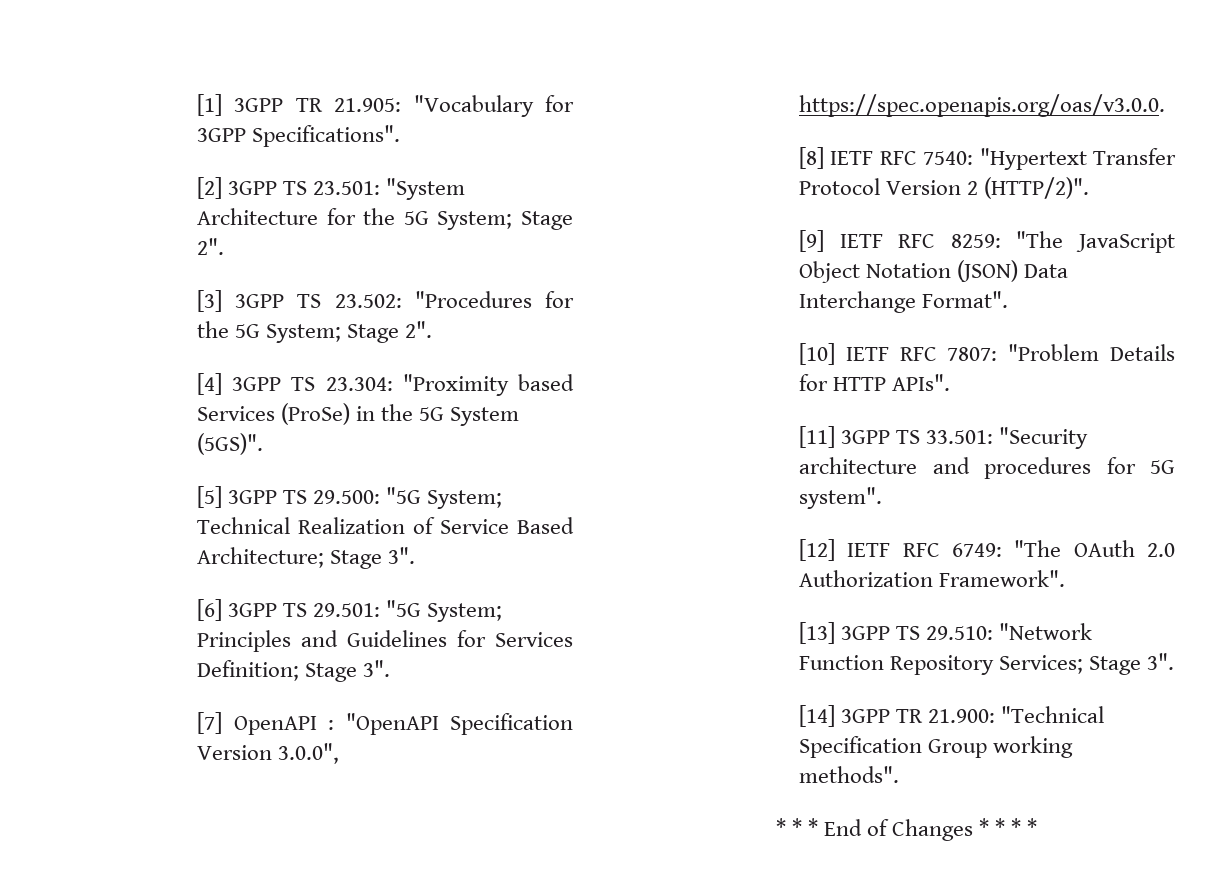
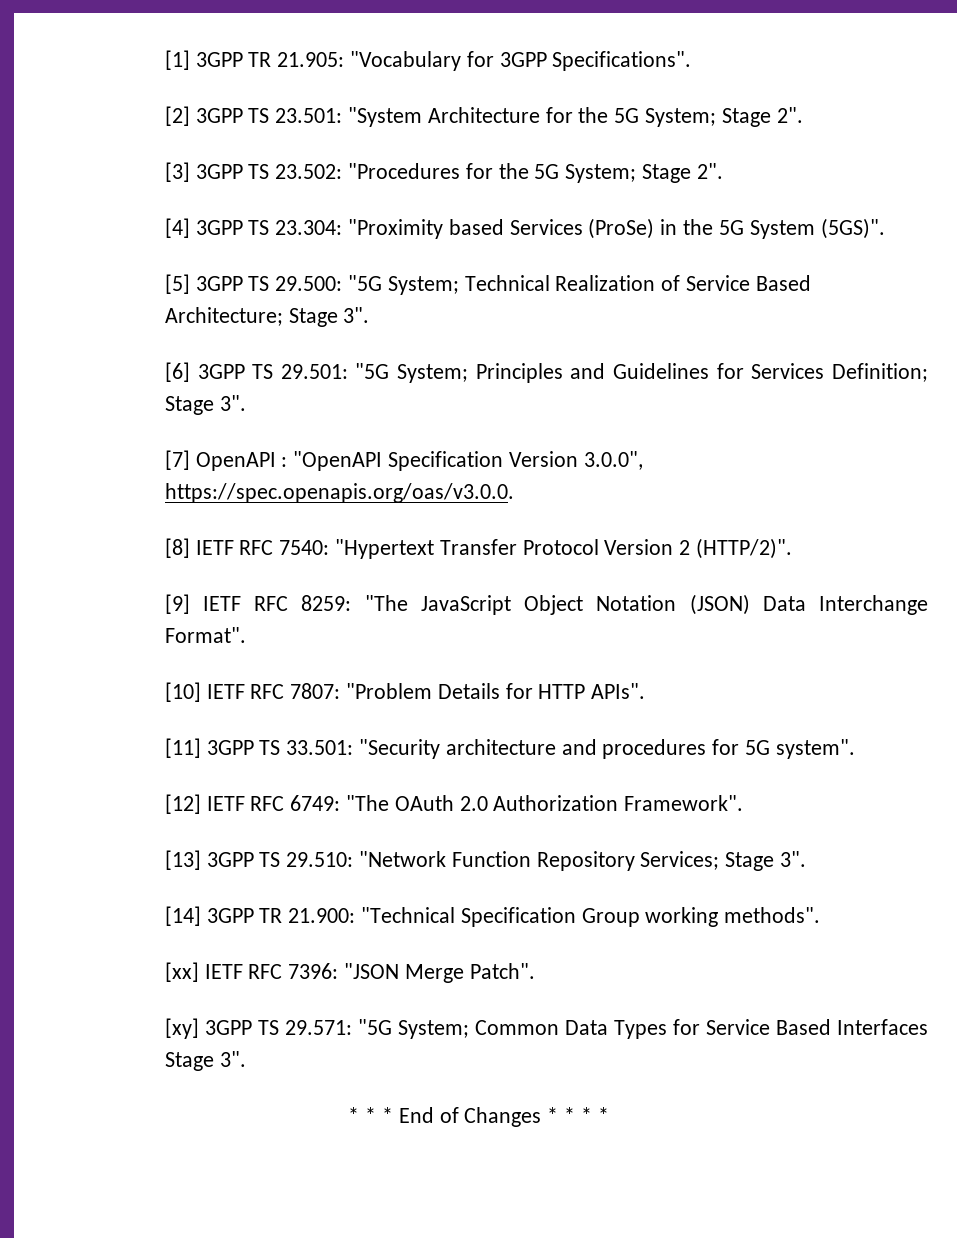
+ [xx] IETF RFC 7396: "JSON Merge Patch".
+ [xy] 3GPP TS 29.571: "5G System; Common Data Types for Service Based Interfaces Stage 3".

